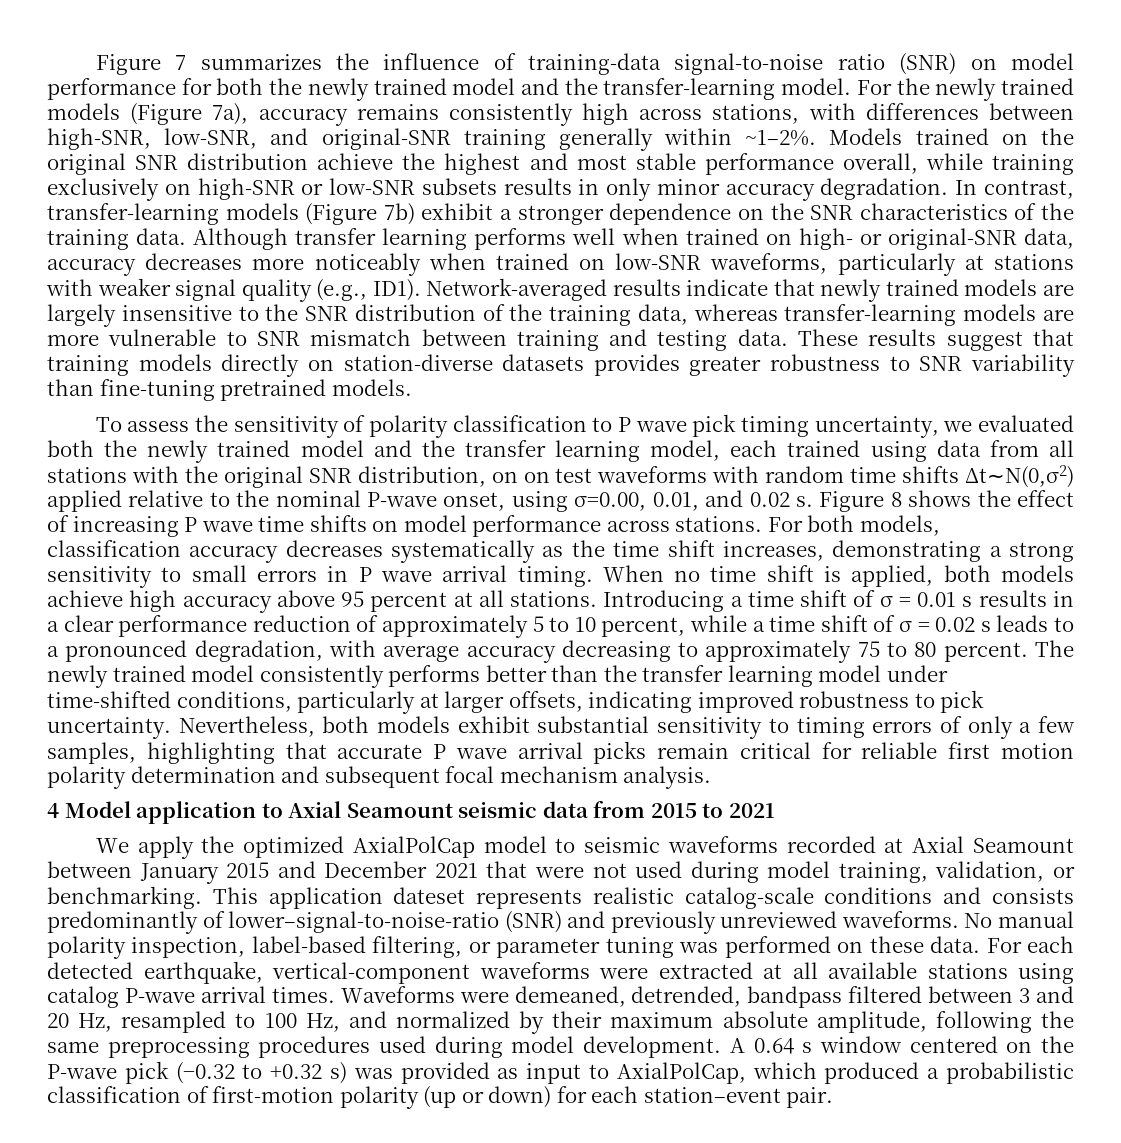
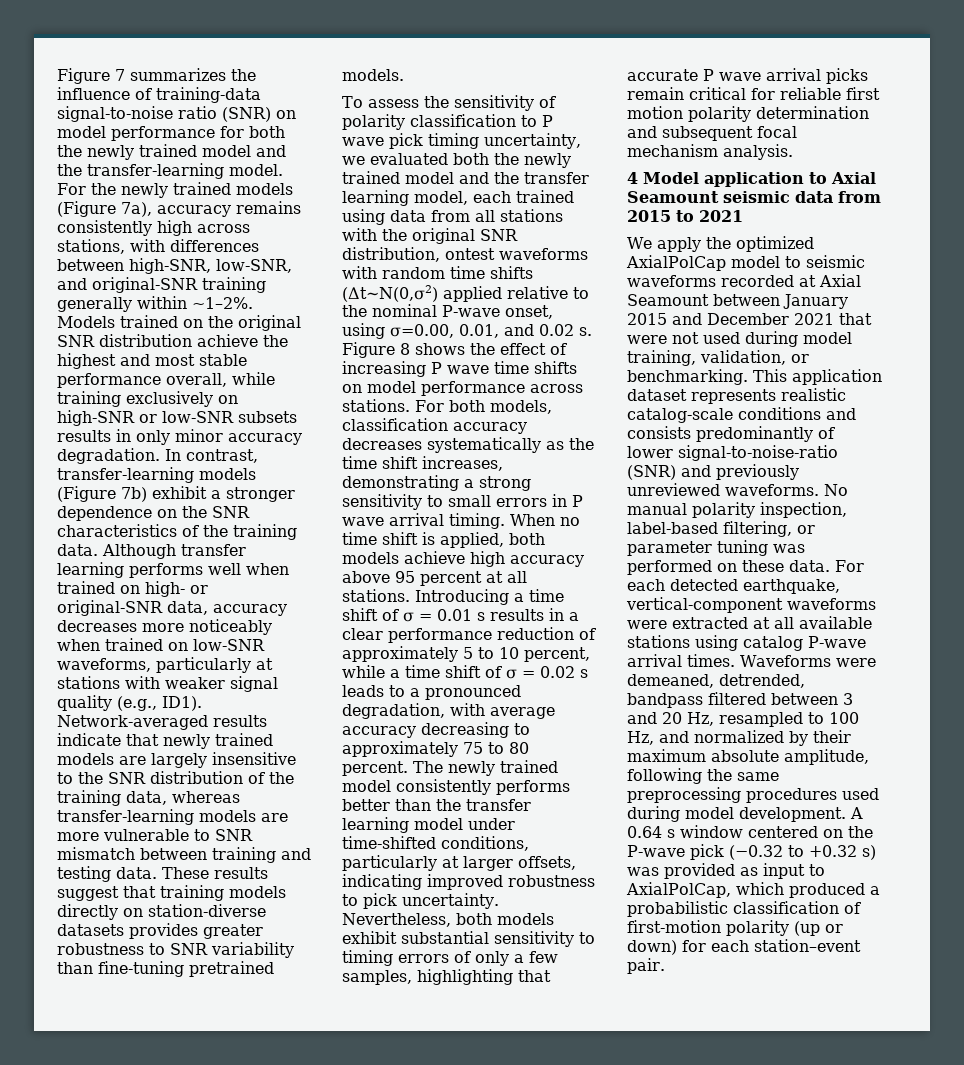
- To assess the sensitivity of polarity classification to P wave pick timing uncertainty, we evaluated both the newly trained model and the transfer learning model, each trained using data from all stations with the original SNR distribution, on on test waveforms with random time shifts Δt∼N(0,σ2) applied relative to the nominal P-wave onset, using σ=0.00, 0.01, and 0.02 s.
+ To assess the sensitivity of polarity classification to P wave pick timing uncertainty, we evaluated both the newly trained model and the transfer learning model, each trained using data from all stations with the original SNR distribution, ontest waveforms with random time shifts (Δt∼N(0,σ2) applied relative to the nominal P-wave onset, using σ=0.00, 0.01, and 0.02 s.
- This application dateset represents realistic catalog-scale conditions and consists predominantly of lower–signal-to-noise-ratio (SNR) and previously unreviewed waveforms.
+ This application dataset represents realistic catalog-scale conditions and consists predominantly of lower signal-to-noise-ratio (SNR) and previously unreviewed waveforms.

